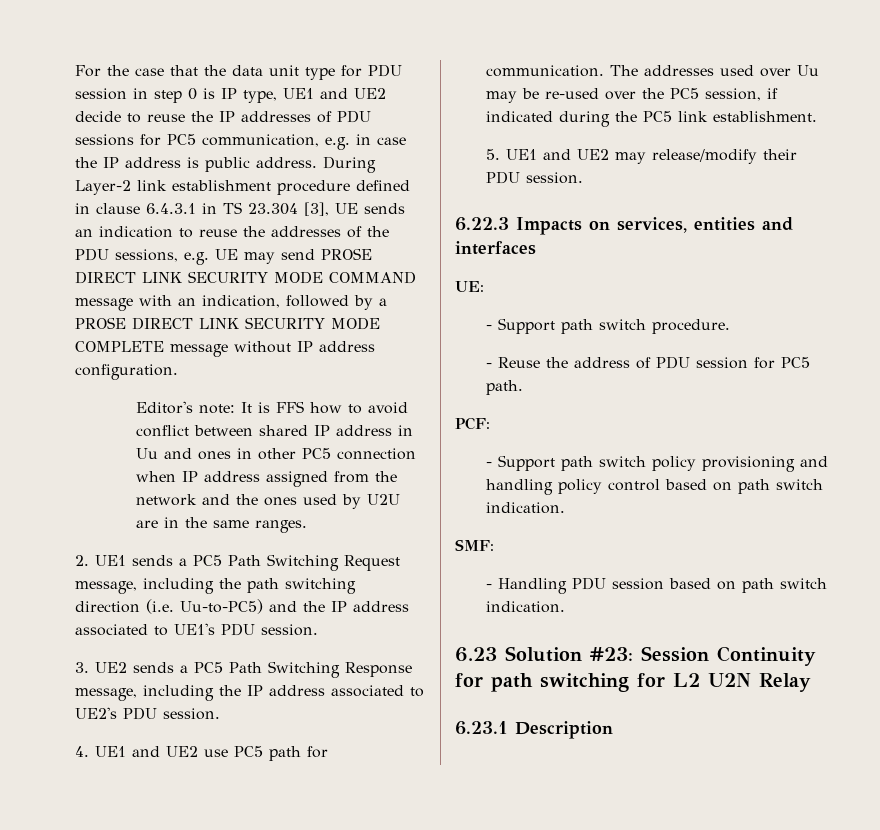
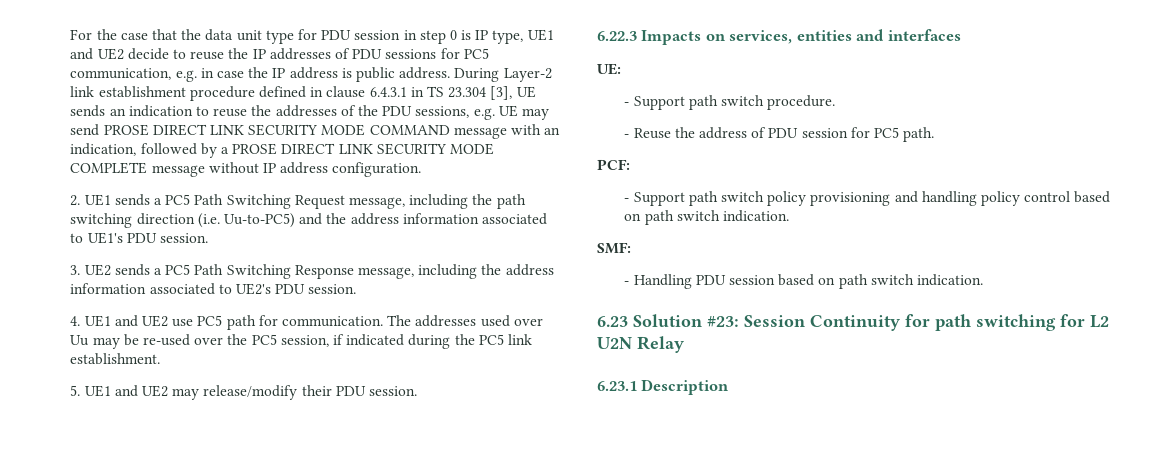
- Editor's note: It is FFS how to avoid conflict between shared IP address in Uu and ones in other PC5 connection when IP address assigned from the network and the ones used by U2U are in the same ranges.
- 2. UE1 sends a PC5 Path Switching Request message, including the path switching direction (i.e. Uu-to-PC5) and the IP address associated to UE1's PDU session.
+ 2. UE1 sends a PC5 Path Switching Request message, including the path switching direction (i.e. Uu-to-PC5) and the address information associated to UE1's PDU session.
- 3. UE2 sends a PC5 Path Switching Response message, including the IP address associated to UE2's PDU session.
+ 3. UE2 sends a PC5 Path Switching Response message, including the address information associated to UE2's PDU session.

